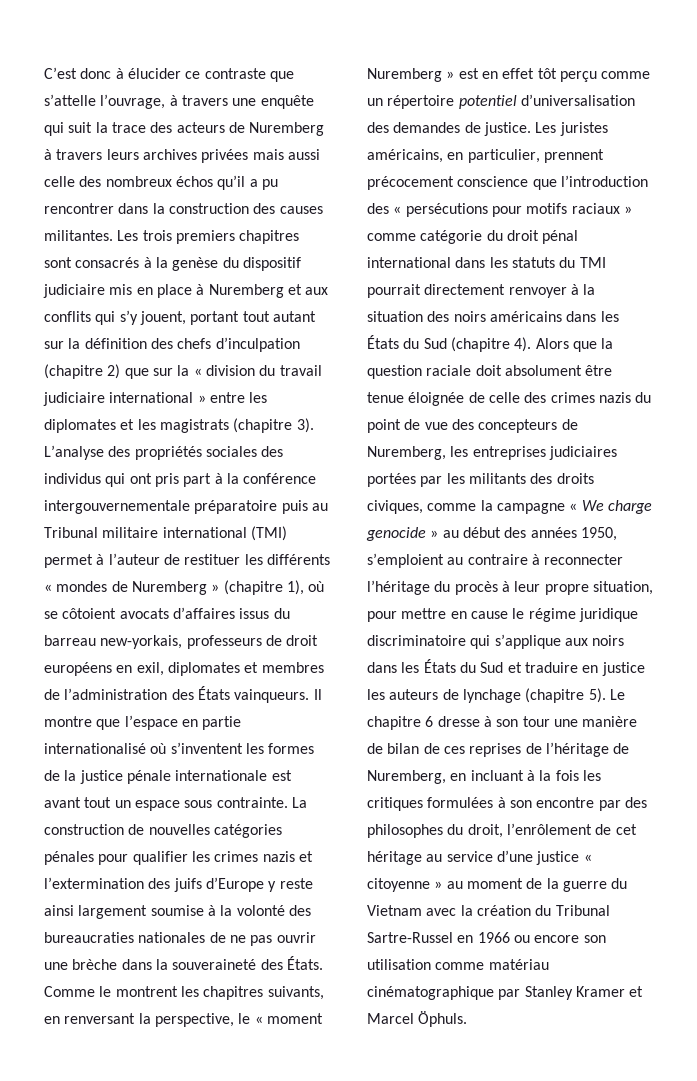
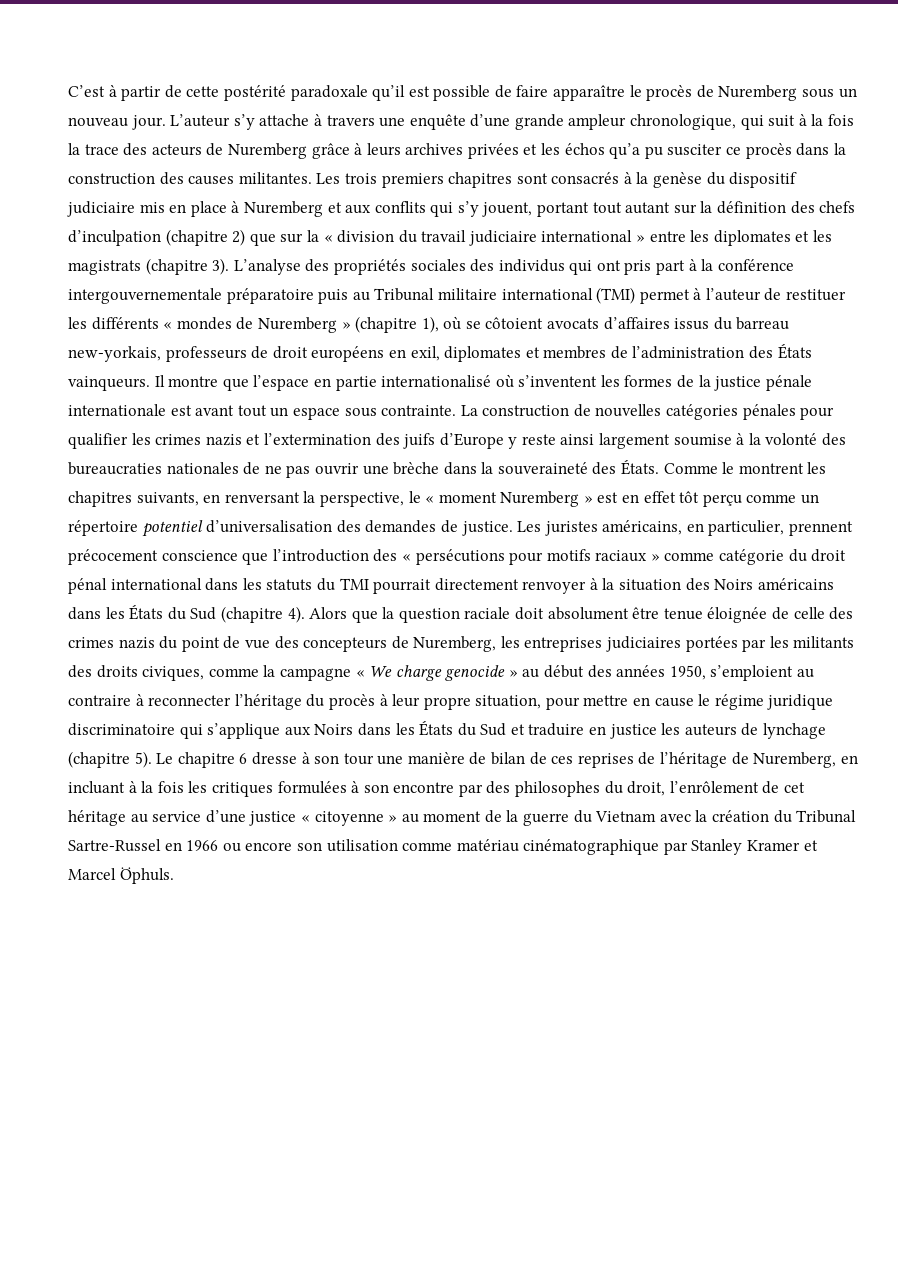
- C’est donc à élucider ce contraste que s’attelle l’ouvrage, à travers une enquête qui suit la trace des acteurs de Nuremberg à travers leurs archives privées mais aussi celle des nombreux échos qu’il a pu rencontrer dans la construction des causes militantes.
+ C’est à partir de cette postérité paradoxale qu’il est possible de faire apparaître le procès de Nuremberg sous un nouveau jour. L’auteur s’y attache à travers une enquête d’une grande ampleur chronologique, qui suit à la fois la trace des acteurs de Nuremberg grâce à leurs archives privées et les échos qu’a pu susciter ce procès dans la construction des causes militantes.
- Les juristes américains, en particulier, prennent précocement conscience que l’introduction des « persécutions pour motifs raciaux » comme catégorie du droit pénal international dans les statuts du TMI pourrait directement renvoyer à la situation des noirs américains dans les États du Sud (chapitre 4).
+ Les juristes américains, en particulier, prennent précocement conscience que l’introduction des « persécutions pour motifs raciaux » comme catégorie du droit pénal international dans les statuts du TMI pourrait directement renvoyer à la situation des Noirs américains dans les États du Sud (chapitre 4).
- Alors que la question raciale doit absolument être tenue éloignée de celle des crimes nazis du point de vue des concepteurs de Nuremberg, les entreprises judiciaires portées par les militants des droits civiques, comme la campagne « We charge genocide » au début des années 1950, s’emploient au contraire à reconnecter l’héritage du procès à leur propre situation, pour mettre en cause le régime juridique discriminatoire qui s’applique aux noirs dans les États du Sud et traduire en justice les auteurs de lynchage (chapitre 5).
+ Alors que la question raciale doit absolument être tenue éloignée de celle des crimes nazis du point de vue des concepteurs de Nuremberg, les entreprises judiciaires portées par les militants des droits civiques, comme la campagne « We charge genocide » au début des années 1950, s’emploient au contraire à reconnecter l’héritage du procès à leur propre situation, pour mettre en cause le régime juridique discriminatoire qui s’applique aux Noirs dans les États du Sud et traduire en justice les auteurs de lynchage (chapitre 5).

